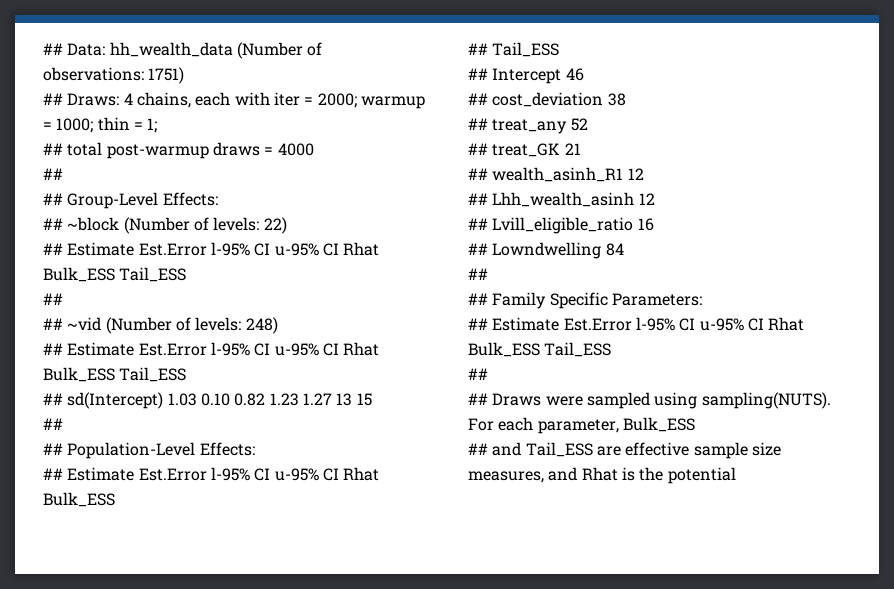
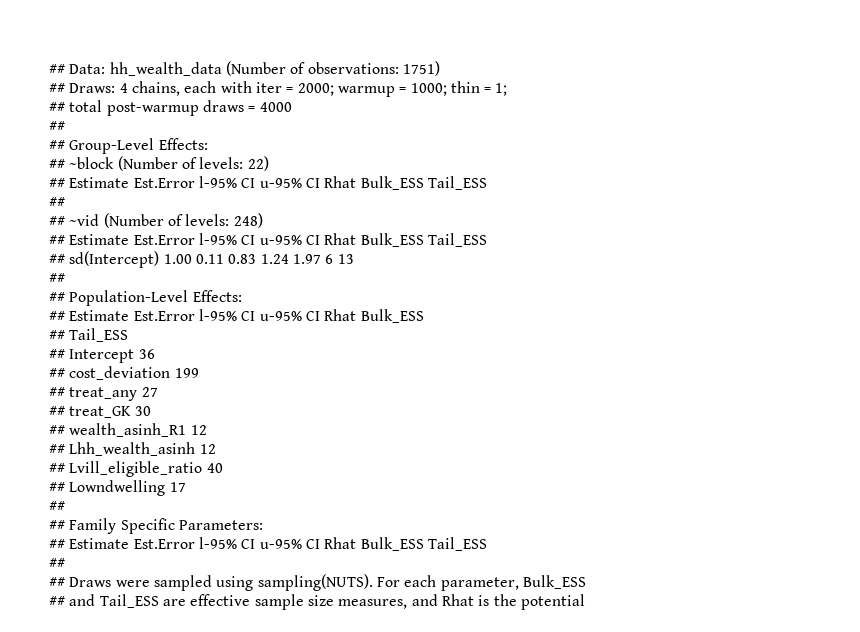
- ## sd(Intercept) 1.03 0.10 0.82 1.23 1.27 13 15
+ ## sd(Intercept) 1.00 0.11 0.83 1.24 1.97 6 13
- ## Intercept 46
+ ## Intercept 36
- ## cost_deviation 38
+ ## cost_deviation 199
- ## treat_any 52
+ ## treat_any 27
- ## treat_GK 21
+ ## treat_GK 30
- ## Lvill_eligible_ratio 16
+ ## Lvill_eligible_ratio 40
- ## Lowndwelling 84
+ ## Lowndwelling 17

